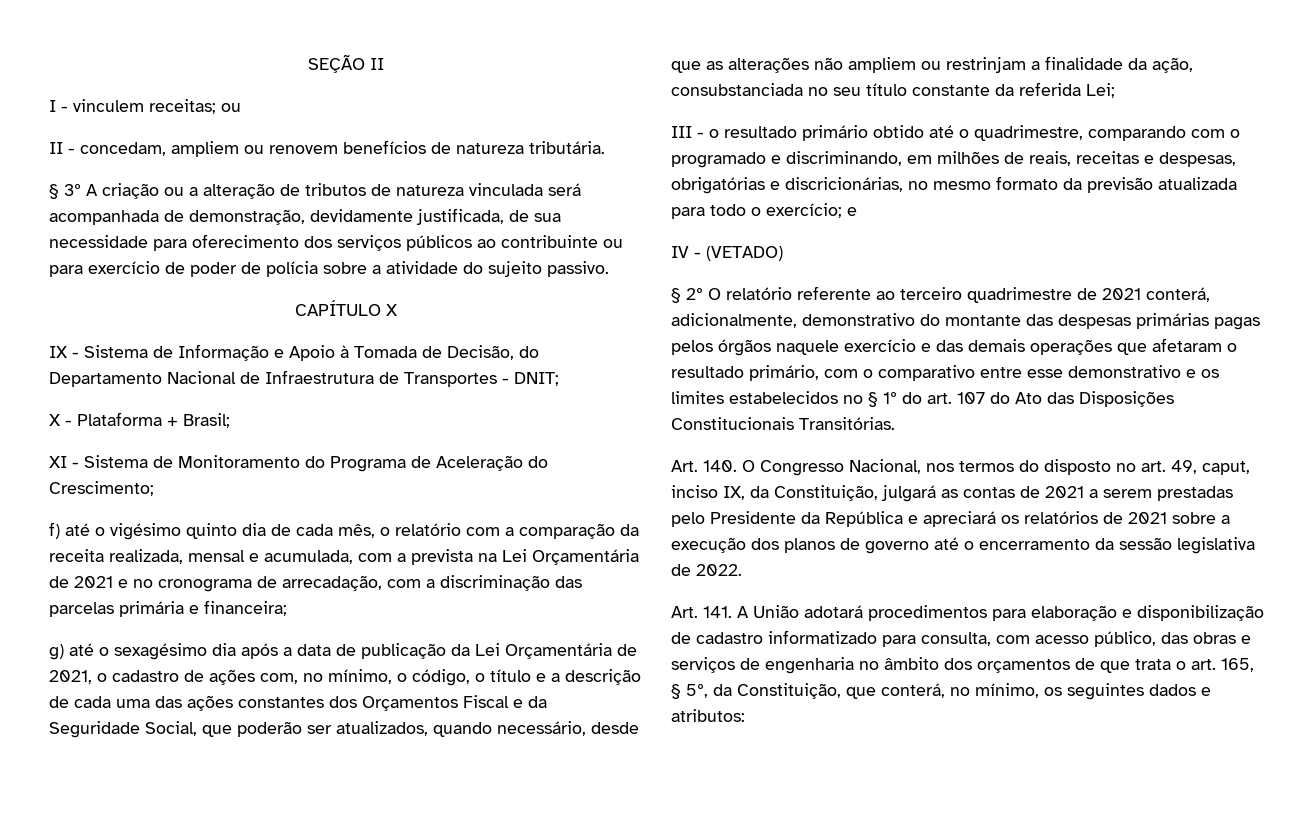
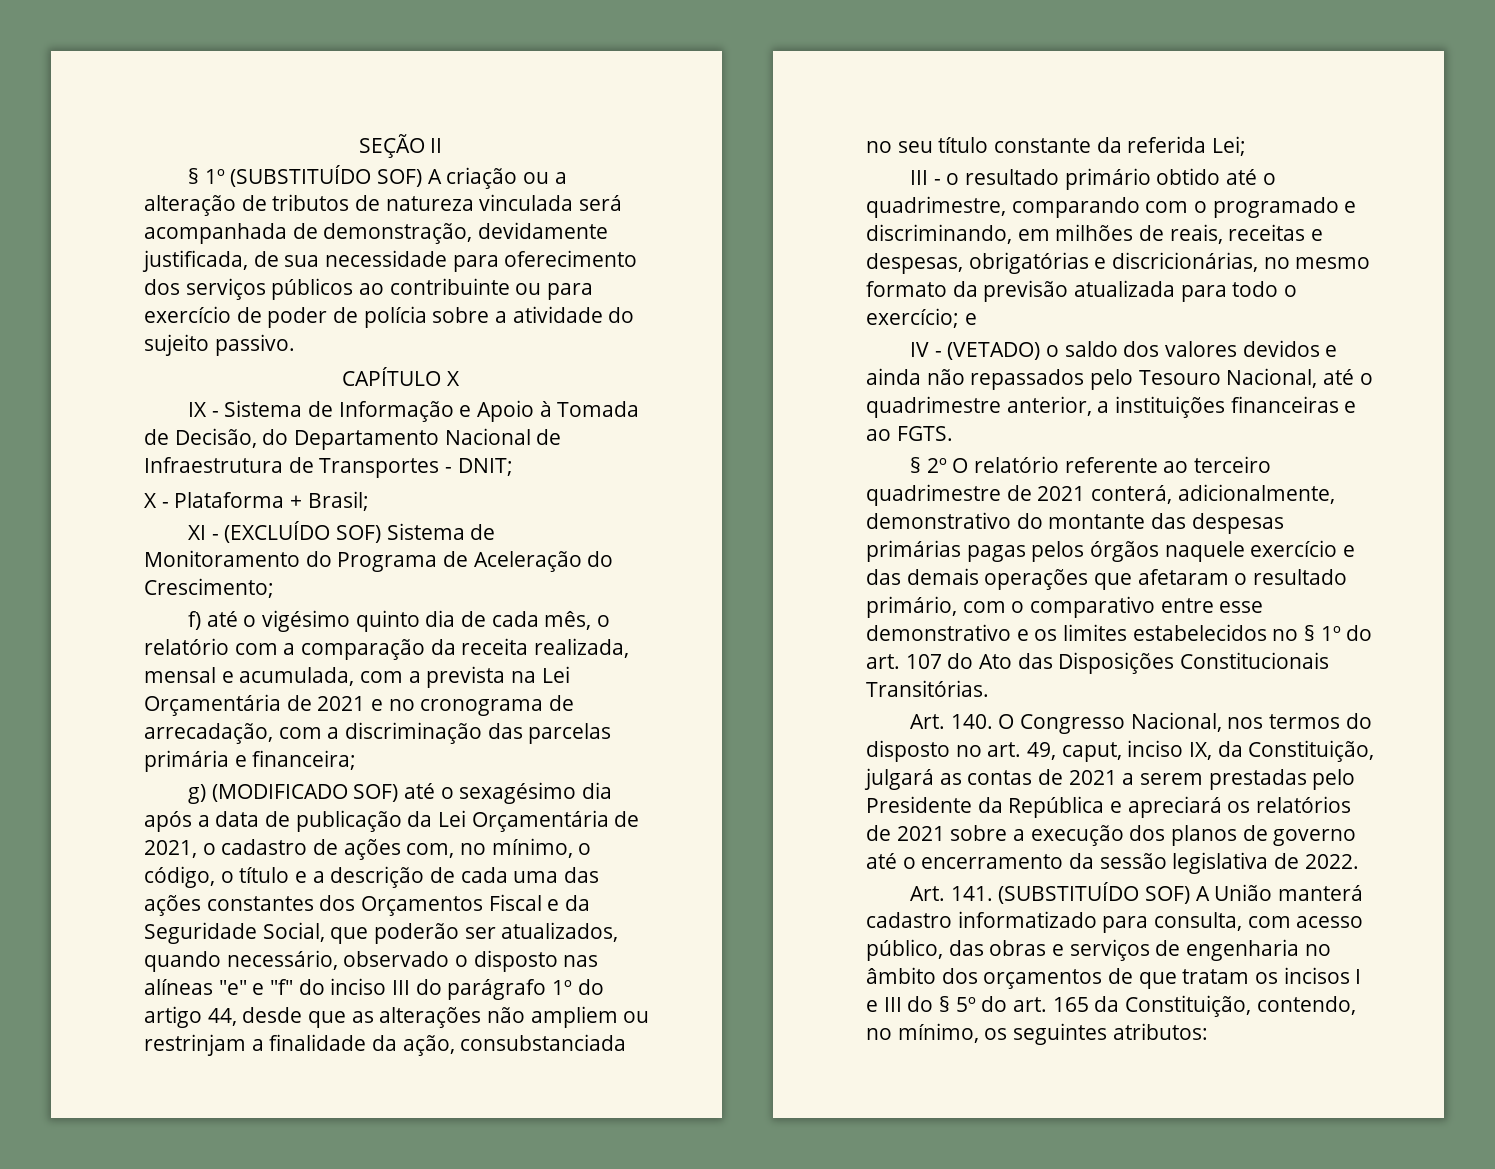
- I - vinculem receitas; ou
- II - concedam, ampliem ou renovem benefícios de natureza tributária.
- § 3º A criação ou a alteração de tributos de natureza vinculada será acompanhada de demonstração, devidamente justificada, de sua necessidade para oferecimento dos serviços públicos ao contribuinte ou para exercício de poder de polícia sobre a atividade do sujeito passivo.
+ § 1º (SUBSTITUÍDO SOF) A criação ou a alteração de tributos de natureza vinculada será acompanhada de demonstração, devidamente justificada, de sua necessidade para oferecimento dos serviços públicos ao contribuinte ou para exercício de poder de polícia sobre a atividade do sujeito passivo.
- XI - Sistema de Monitoramento do Programa de Aceleração do Crescimento;
+ XI - (EXCLUÍDO SOF) Sistema de Monitoramento do Programa de Aceleração do Crescimento;
- g) até o sexagésimo dia após a data de publicação da Lei Orçamentária de 2021, o cadastro de ações com, no mínimo, o código, o título e a descrição de cada uma das ações constantes dos Orçamentos Fiscal e da Seguridade Social, que poderão ser atualizados, quando necessário, desde que as alterações não ampliem ou restrinjam a finalidade da ação, consubstanciada no seu título constante da referida Lei;
+ g) (MODIFICADO SOF) até o sexagésimo dia após a data de publicação da Lei Orçamentária de 2021, o cadastro de ações com, no mínimo, o código, o título e a descrição de cada uma das ações constantes dos Orçamentos Fiscal e da Seguridade Social, que poderão ser atualizados, quando necessário, observado o disposto nas alíneas "e" e "f" do inciso III do parágrafo 1º do artigo 44, desde que as alterações não ampliem ou restrinjam a finalidade da ação, consubstanciada no seu título constante da referida Lei;
- IV - (VETADO)
+ IV - (VETADO) o saldo dos valores devidos e ainda não repassados pelo Tesouro Nacional, até o quadrimestre anterior, a instituições financeiras e ao FGTS.
- Art. 141. A União adotará procedimentos para elaboração e disponibilização de cadastro informatizado para consulta, com acesso público, das obras e serviços de engenharia no âmbito dos orçamentos de que trata o art. 165, § 5º, da Constituição, que conterá, no mínimo, os seguintes dados e atributos:
+ Art. 141. (SUBSTITUÍDO SOF) A União manterá cadastro informatizado para consulta, com acesso público, das obras e serviços de engenharia no âmbito dos orçamentos de que tratam os incisos I e III do § 5º do art. 165 da Constituição, contendo, no mínimo, os seguintes atributos:

